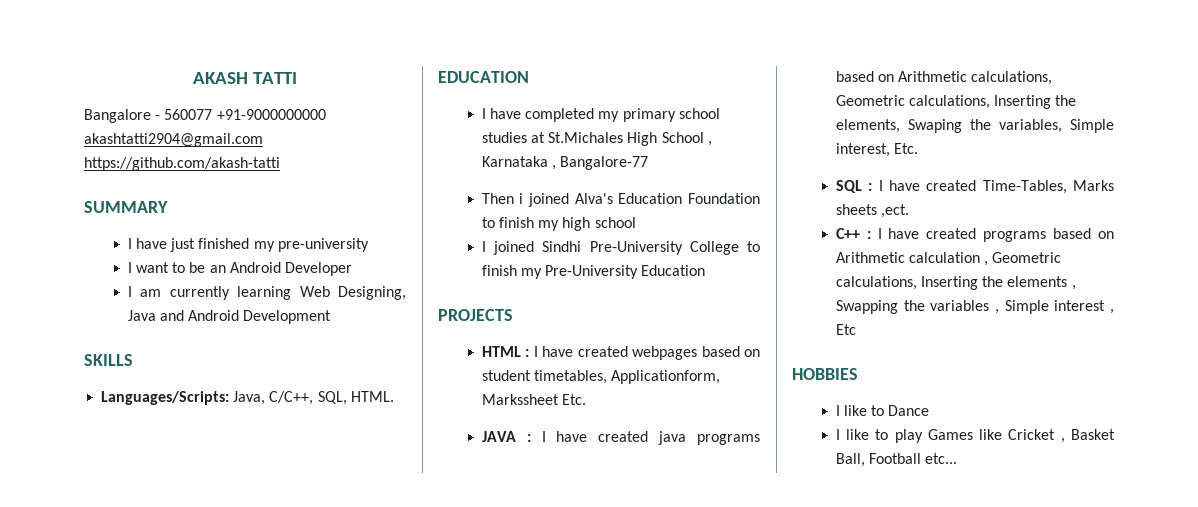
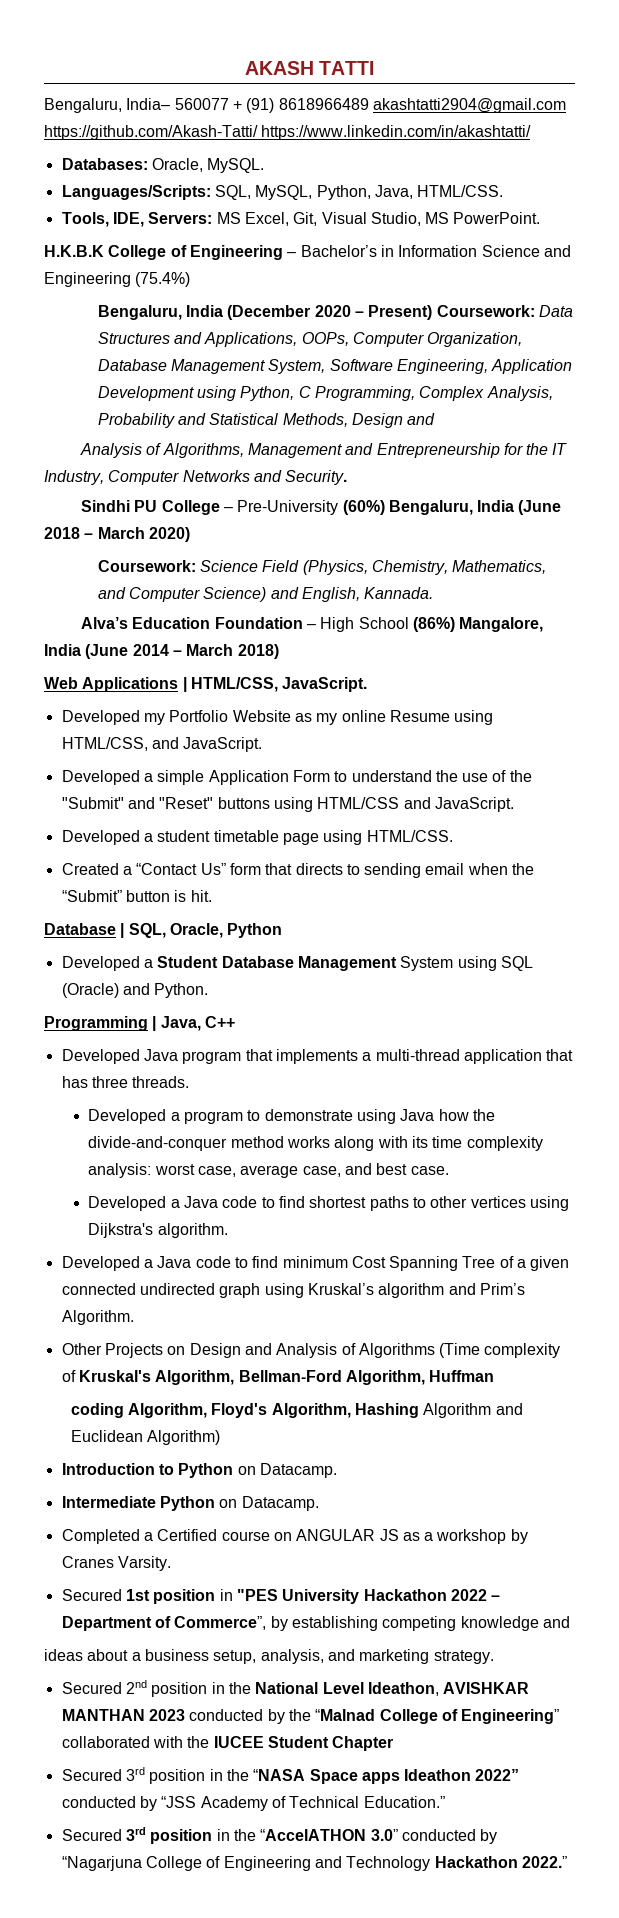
- Bangalore - 560077 +91-9000000000 akashtatti2904@gmail.com https://github.com/akash-tatti
- SUMMARY
- I have just finished my pre-university
- I want to be an Android Developer
- I am currently learning Web Designing, Java and Android Development
- SKILLS
- Languages/Scripts: Java, C/C++, SQL, HTML.
- EDUCATION
- I have completed my primary school studies at St.Michales High School , Karnataka , Bangalore-77
- Then i joined Alva's Education Foundation to finish my high school
- I joined Sindhi Pre-University College to finish my Pre-University Education
- PROJECTS
- HTML : I have created webpages based on student timetables, Applicationform, Markssheet Etc.
- JAVA : I have created java programs based on Arithmetic calculations, Geometric calculations, Inserting the elements, Swaping the variables, Simple interest, Etc.
- SQL : I have created Time-Tables, Marks sheets ,ect.
- C++ : I have created programs based on Arithmetic calculation , Geometric calculations, Inserting the elements , Swapping the variables , Simple interest , Etc
- HOBBIES
- I like to Dance
- I like to play Games like Cricket , Basket Ball, Football etc...
+ Bengaluru, India– 560077 + (91) 8618966489 akashtatti2904@gmail.com https://github.com/Akash-Tatti/ https://www.linkedin.com/in/akashtatti/
+ Databases: Oracle, MySQL.
+ Languages/Scripts: SQL, MySQL, Python, Java, HTML/CSS.
+ Tools, IDE, Servers: MS Excel, Git, Visual Studio, MS PowerPoint.
+ H.K.B.K College of Engineering – Bachelor’s in Information Science and Engineering (75.4%)
+ Bengaluru, India (December 2020 – Present) Coursework: Data Structures and Applications, OOPs, Computer Organization, Database Management System, Software Engineering, Application Development using Python, C Programming, Complex Analysis, Probability and Statistical Methods, Design and
+ Analysis of Algorithms, Management and Entrepreneurship for the IT Industry, Computer Networks and Security.
+ Sindhi PU College – Pre-University (60%) Bengaluru, India (June 2018 – March 2020)
+ Coursework: Science Field (Physics, Chemistry, Mathematics, and Computer Science) and English, Kannada.
+ Alva’s Education Foundation – High School (86%) Mangalore, India (June 2014 – March 2018)
+ Web Applications | HTML/CSS, JavaScript.
+ Developed my Portfolio Website as my online Resume using HTML/CSS, and JavaScript.
+ Developed a simple Application Form to understand the use of the "Submit" and "Reset" buttons using HTML/CSS and JavaScript.
+ Developed a student timetable page using HTML/CSS.
+ Created a “Contact Us” form that directs to sending email when the “Submit” button is hit.
+ Database | SQL, Oracle, Python
+ Developed a Student Database Management System using SQL (Oracle) and Python.
+ Programming | Java, C++
+ Developed Java program that implements a multi-thread application that has three threads.
+ Developed a program to demonstrate using Java how the divide-and-conquer method works along with its time complexity analysis: worst case, average case, and best case.
+ Developed a Java code to find shortest paths to other vertices using Dijkstra's algorithm.
+ Developed a Java code to find minimum Cost Spanning Tree of a given connected undirected graph using Kruskal’s algorithm and Prim’s Algorithm.
+ Other Projects on Design and Analysis of Algorithms (Time complexity of Kruskal's Algorithm, Bellman-Ford Algorithm, Huffman
+ coding Algorithm, Floyd's Algorithm, Hashing Algorithm and Euclidean Algorithm)
+ Introduction to Python on Datacamp.
+ Intermediate Python on Datacamp.
+ Completed a Certified course on ANGULAR JS as a workshop by Cranes Varsity.
+ Secured 1st position in "PES University Hackathon 2022 – Department of Commerce”, by establishing competing knowledge and
+ ideas about a business setup, analysis, and marketing strategy.
+ Secured 2nd position in the National Level Ideathon, AVISHKAR MANTHAN 2023 conducted by the “Malnad College of Engineering” collaborated with the IUCEE Student Chapter
+ Secured 3rd position in the “NASA Space apps Ideathon 2022” conducted by “JSS Academy of Technical Education.”
+ Secured 3rd position in the “AccelATHON 3.0” conducted by “Nagarjuna College of Engineering and Technology Hackathon 2022.”

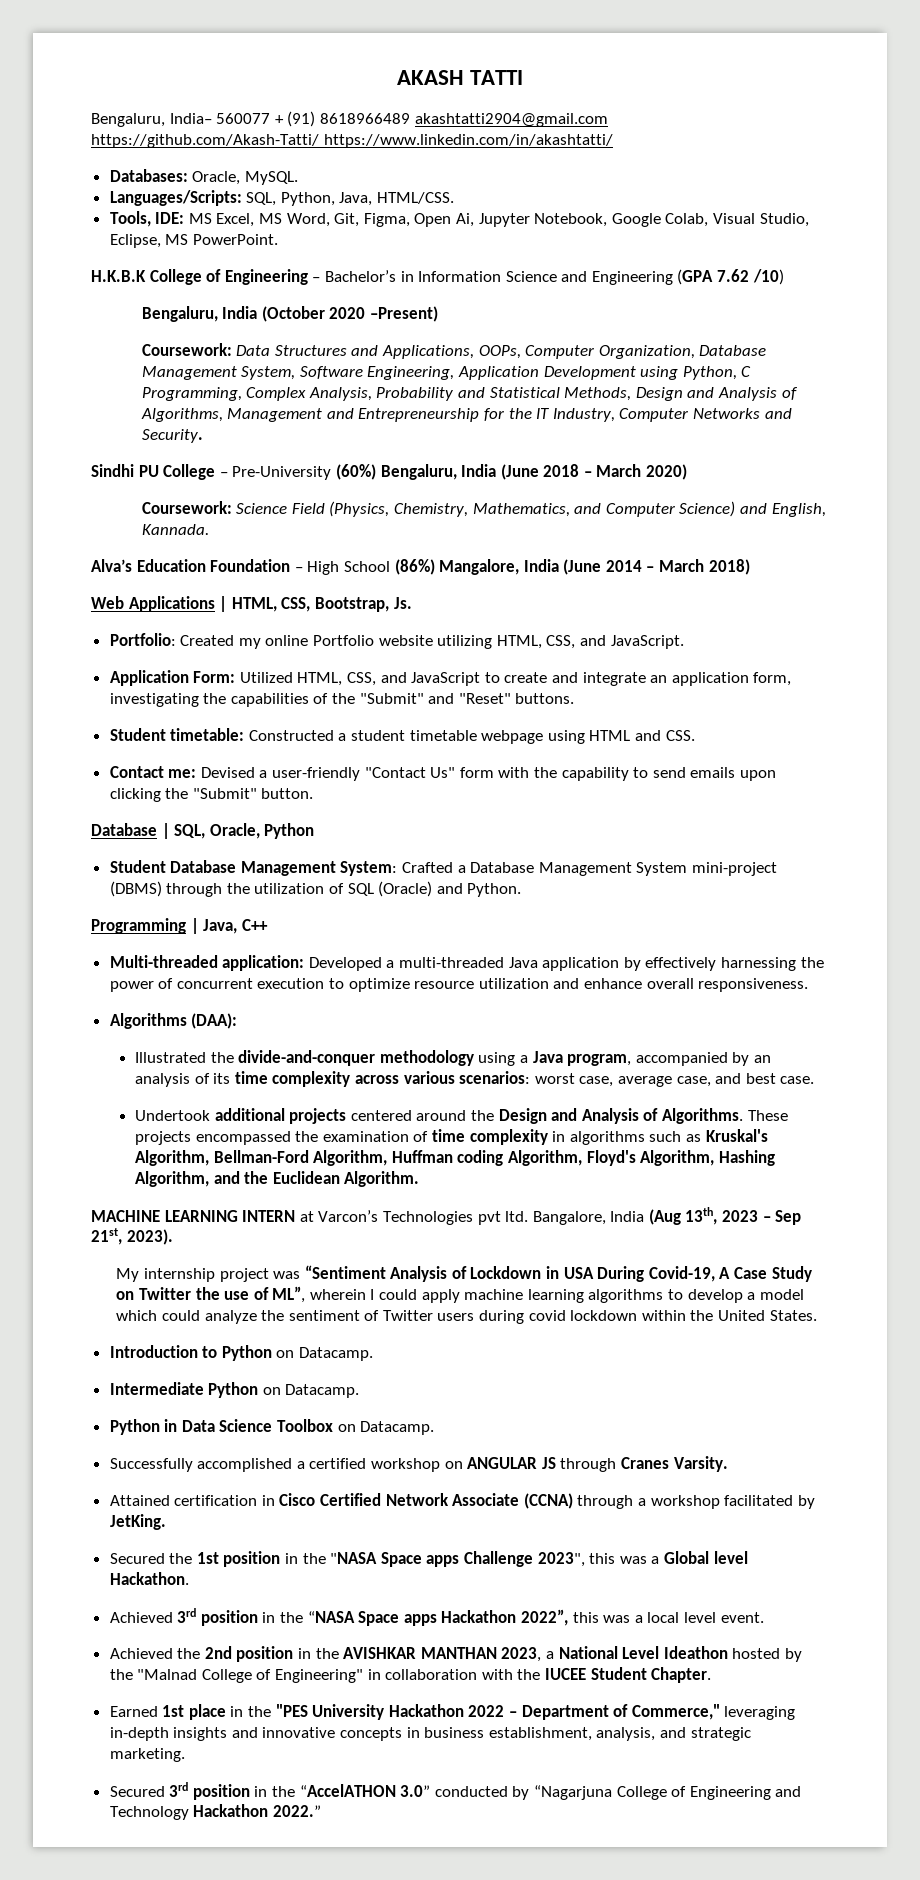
- Languages/Scripts: SQL, MySQL, Python, Java, HTML/CSS.
+ Languages/Scripts: SQL, Python, Java, HTML/CSS.
- Tools, IDE, Servers: MS Excel, Git, Visual Studio, MS PowerPoint.
+ Tools, IDE: MS Excel, MS Word, Git, Figma, Open Ai, Jupyter Notebook, Google Colab, Visual Studio, Eclipse, MS PowerPoint.
- H.K.B.K College of Engineering – Bachelor’s in Information Science and Engineering (75.4%)
- Bengaluru, India (December 2020 – Present) Coursework: Data Structures and Applications, OOPs, Computer Organization, Database Management System, Software Engineering, Application Development using Python, C Programming, Complex Analysis, Probability and Statistical Methods, Design and
- Analysis of Algorithms, Management and Entrepreneurship for the IT Industry, Computer Networks and Security.
+ H.K.B.K College of Engineering – Bachelor’s in Information Science and Engineering (GPA 7.62 /10)
+ Bengaluru, India (October 2020 –Present)
+ Coursework: Data Structures and Applications, OOPs, Computer Organization, Database Management System, Software Engineering, Application Development using Python, C Programming, Complex Analysis, Probability and Statistical Methods, Design and Analysis of Algorithms, Management and Entrepreneurship for the IT Industry, Computer Networks and Security.
- Web Applications | HTML/CSS, JavaScript.
- Developed my Portfolio Website as my online Resume using HTML/CSS, and JavaScript.
- Developed a simple Application Form to understand the use of the "Submit" and "Reset" buttons using HTML/CSS and JavaScript.
- Developed a student timetable page using HTML/CSS.
- Created a “Contact Us” form that directs to sending email when the “Submit” button is hit.
+ Web Applications | HTML, CSS, Bootstrap, Js.
+ Portfolio: Created my online Portfolio website utilizing HTML, CSS, and JavaScript.
+ Application Form: Utilized HTML, CSS, and JavaScript to create and integrate an application form, investigating the capabilities of the "Submit" and "Reset" buttons.
+ Student timetable: Constructed a student timetable webpage using HTML and CSS.
+ Contact me: Devised a user-friendly "Contact Us" form with the capability to send emails upon clicking the "Submit" button.
- Developed a Student Database Management System using SQL (Oracle) and Python.
+ Student Database Management System: Crafted a Database Management System mini-project (DBMS) through the utilization of SQL (Oracle) and Python.
- Developed Java program that implements a multi-thread application that has three threads.
- Developed a program to demonstrate using Java how the divide-and-conquer method works along with its time complexity analysis: worst case, average case, and best case.
+ Multi-threaded application: Developed a multi-threaded Java application by effectively harnessing the power of concurrent execution to optimize resource utilization and enhance overall responsiveness.
+ Algorithms (DAA):
+ Illustrated the divide-and-conquer methodology using a Java program, accompanied by an analysis of its time complexity across various scenarios: worst case, average case, and best case.
- Developed a Java code to find shortest paths to other vertices using Dijkstra's algorithm.
- Developed a Java code to find minimum Cost Spanning Tree of a given connected undirected graph using Kruskal’s algorithm and Prim’s Algorithm.
- Other Projects on Design and Analysis of Algorithms (Time complexity of Kruskal's Algorithm, Bellman-Ford Algorithm, Huffman
- coding Algorithm, Floyd's Algorithm, Hashing Algorithm and Euclidean Algorithm)
+ Undertook additional projects centered around the Design and Analysis of Algorithms. These projects encompassed the examination of time complexity in algorithms such as Kruskal's Algorithm, Bellman-Ford Algorithm, Huffman coding Algorithm, Floyd's Algorithm, Hashing Algorithm, and the Euclidean Algorithm.
+ MACHINE LEARNING INTERN at Varcon’s Technologies pvt ltd. Bangalore, India (Aug 13th, 2023 – Sep 21st, 2023).
+ My internship project was “Sentiment Analysis of Lockdown in USA During Covid-19, A Case Study on Twitter the use of ML”, wherein I could apply machine learning algorithms to develop a model which could analyze the sentiment of Twitter users during covid lockdown within the United States.
- Completed a Certified course on ANGULAR JS as a workshop by Cranes Varsity.
- Secured 1st position in "PES University Hackathon 2022 – Department of Commerce”, by establishing competing knowledge and
- ideas about a business setup, analysis, and marketing strategy.
- Secured 2nd position in the National Level Ideathon, AVISHKAR MANTHAN 2023 conducted by the “Malnad College of Engineering” collaborated with the IUCEE Student Chapter
- Secured 3rd position in the “NASA Space apps Ideathon 2022” conducted by “JSS Academy of Technical Education.”
+ Python in Data Science Toolbox on Datacamp.
+ Successfully accomplished a certified workshop on ANGULAR JS through Cranes Varsity.
+ Attained certification in Cisco Certified Network Associate (CCNA) through a workshop facilitated by JetKing.
+ Secured the 1st position in the "NASA Space apps Challenge 2023", this was a Global level Hackathon.
+ Achieved 3rd position in the “NASA Space apps Hackathon 2022”, this was a local level event.
+ Achieved the 2nd position in the AVISHKAR MANTHAN 2023, a National Level Ideathon hosted by the "Malnad College of Engineering" in collaboration with the IUCEE Student Chapter.
+ Earned 1st place in the "PES University Hackathon 2022 – Department of Commerce," leveraging in-depth insights and innovative concepts in business establishment, analysis, and strategic marketing.

